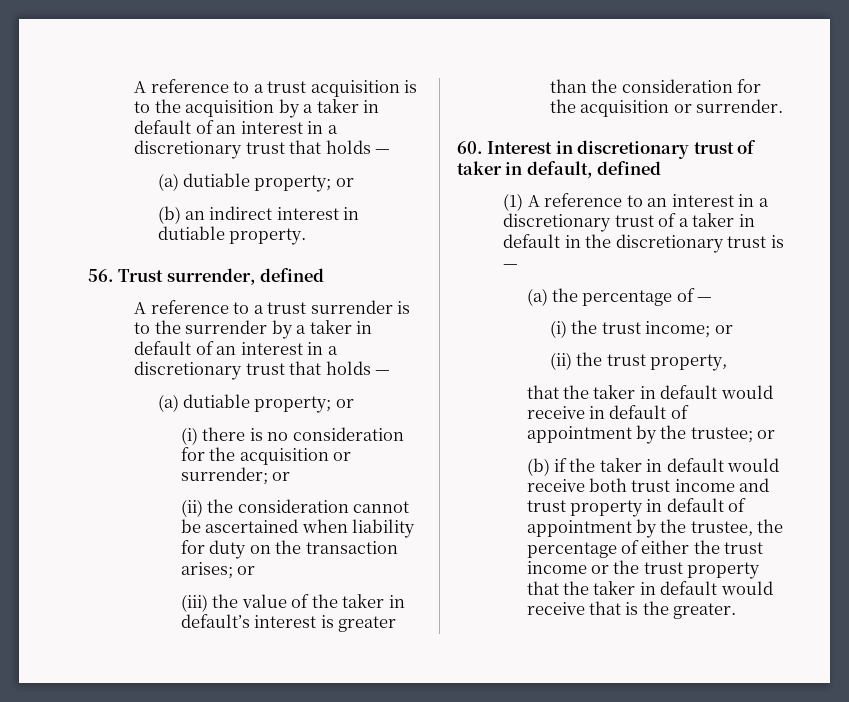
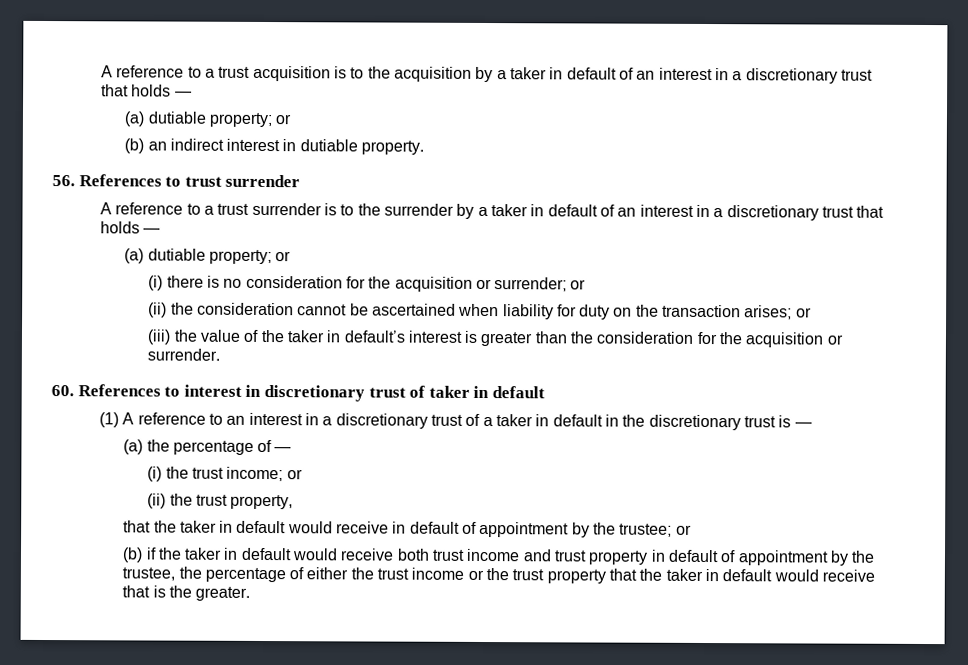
- 56. Trust surrender, defined
+ 56. References to trust surrender
- 60. Interest in discretionary trust of taker in default, defined
+ 60. References to interest in discretionary trust of taker in default

